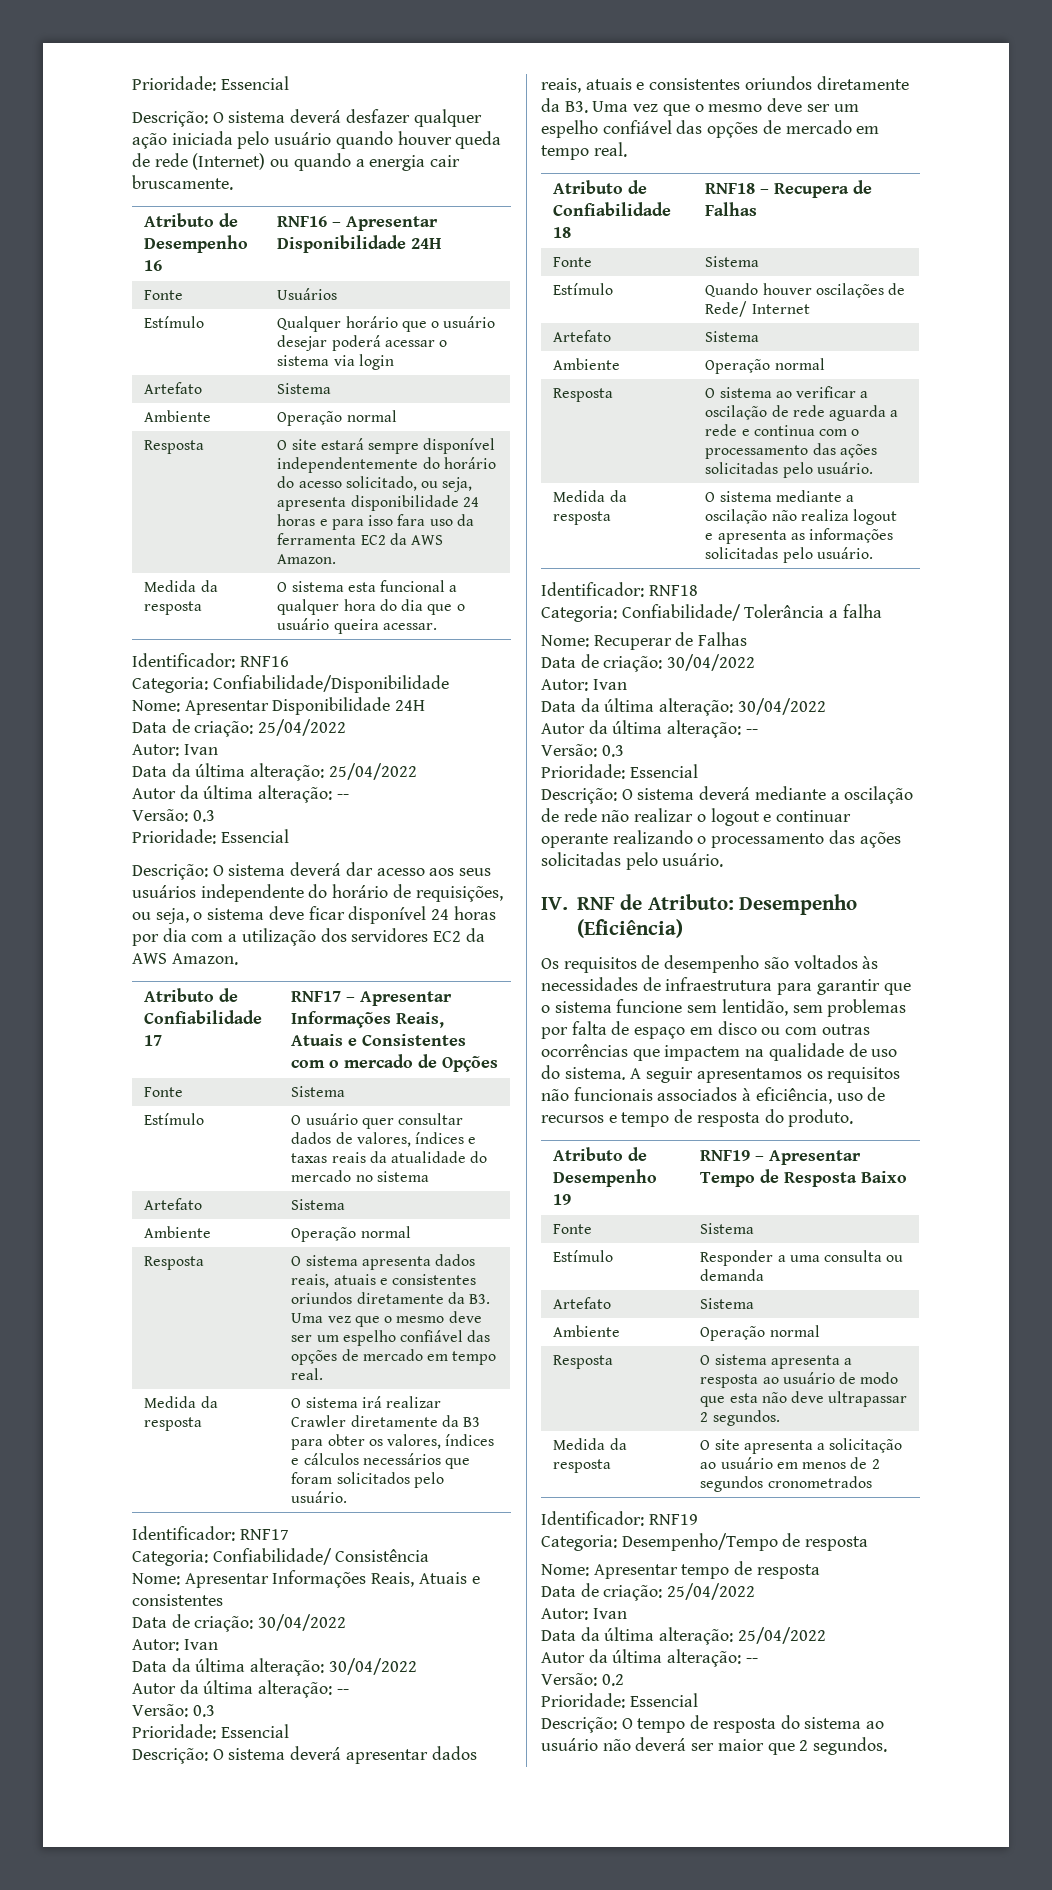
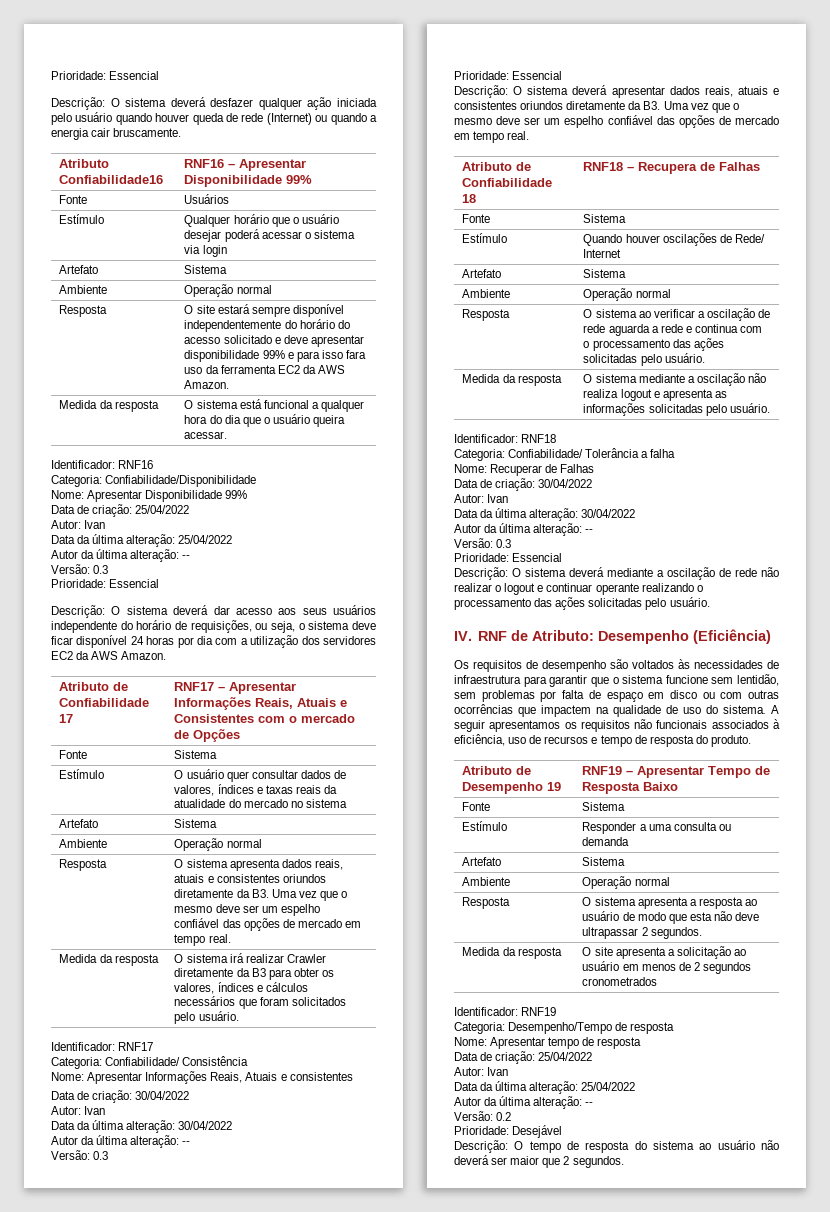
- Atributo de Desempenho 16 | RNF16 – Apresentar Disponibilidade 24H
+ Atributo Confiabilidade16 | RNF16 – Apresentar Disponibilidade 99%
- Resposta | O site estará sempre disponível independentemente do horário do acesso solicitado, ou seja, apresenta disponibilidade 24 horas e para isso fara uso da ferramenta EC2 da AWS Amazon.
+ Resposta | O site estará sempre disponível independentemente do horário do acesso solicitado e deve apresentar disponibilidade 99% e para isso fara uso da ferramenta EC2 da AWS Amazon.
- Medida da resposta | O sistema esta funcional a qualquer hora do dia que o usuário queira acessar.
+ Medida da resposta | O sistema está funcional a qualquer hora do dia que o usuário queira acessar.
- Nome: Apresentar Disponibilidade 24H
+ Nome: Apresentar Disponibilidade 99%
  Versão: 0.2
- Prioridade: Essencial
+ Prioridade: Desejável

